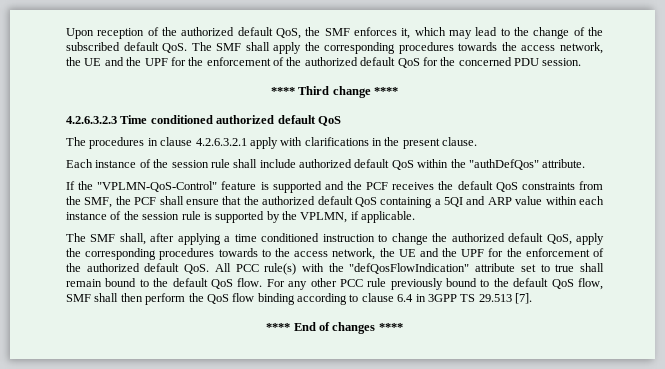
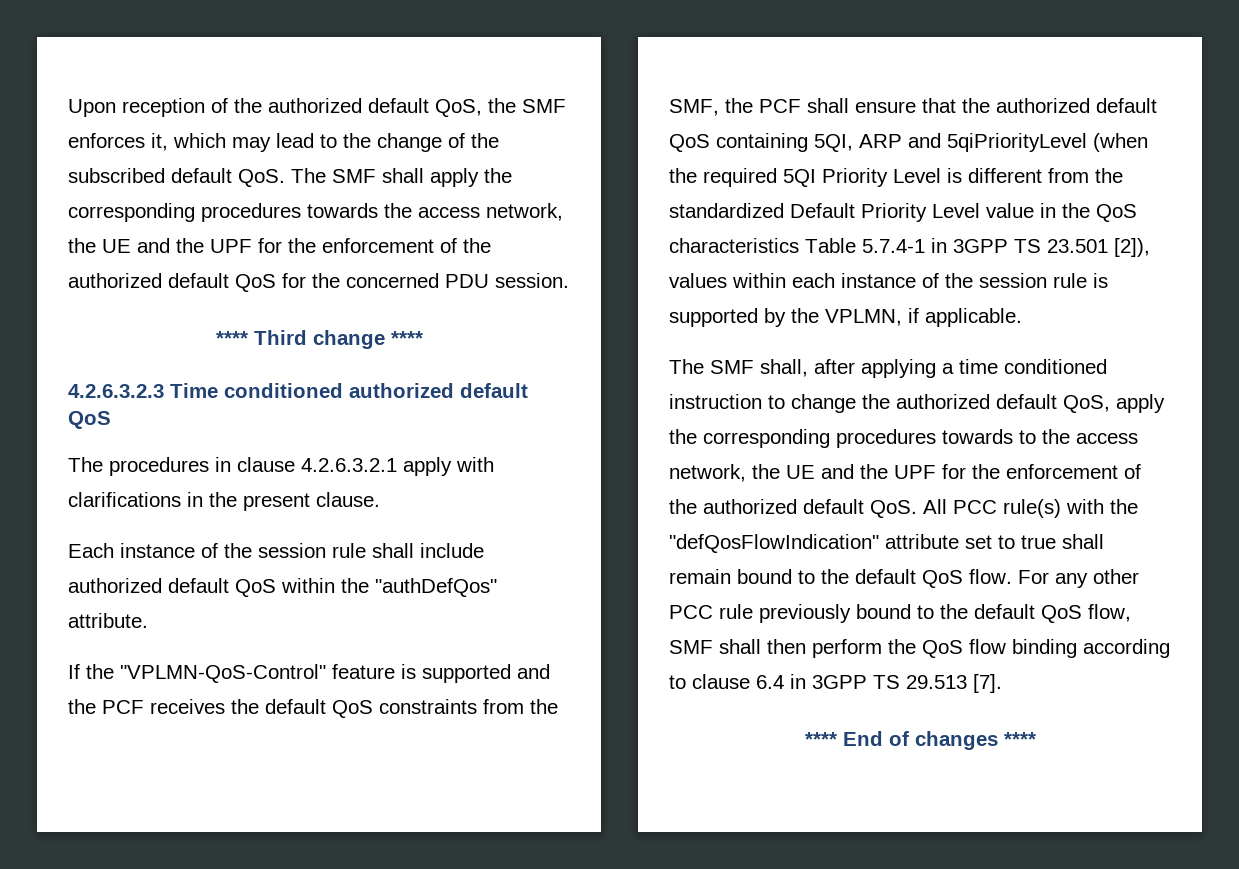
- If the "VPLMN-QoS-Control" feature is supported and the PCF receives the default QoS constraints from the SMF, the PCF shall ensure that the authorized default QoS containing a 5QI and ARP value within each instance of the session rule is supported by the VPLMN, if applicable.
+ If the "VPLMN-QoS-Control" feature is supported and the PCF receives the default QoS constraints from the SMF, the PCF shall ensure that the authorized default QoS containing 5QI, ARP and 5qiPriorityLevel (when the required 5QI Priority Level is different from the standardized Default Priority Level value in the QoS characteristics Table 5.7.4-1 in 3GPP TS 23.501 [2]), values within each instance of the session rule is supported by the VPLMN, if applicable.

